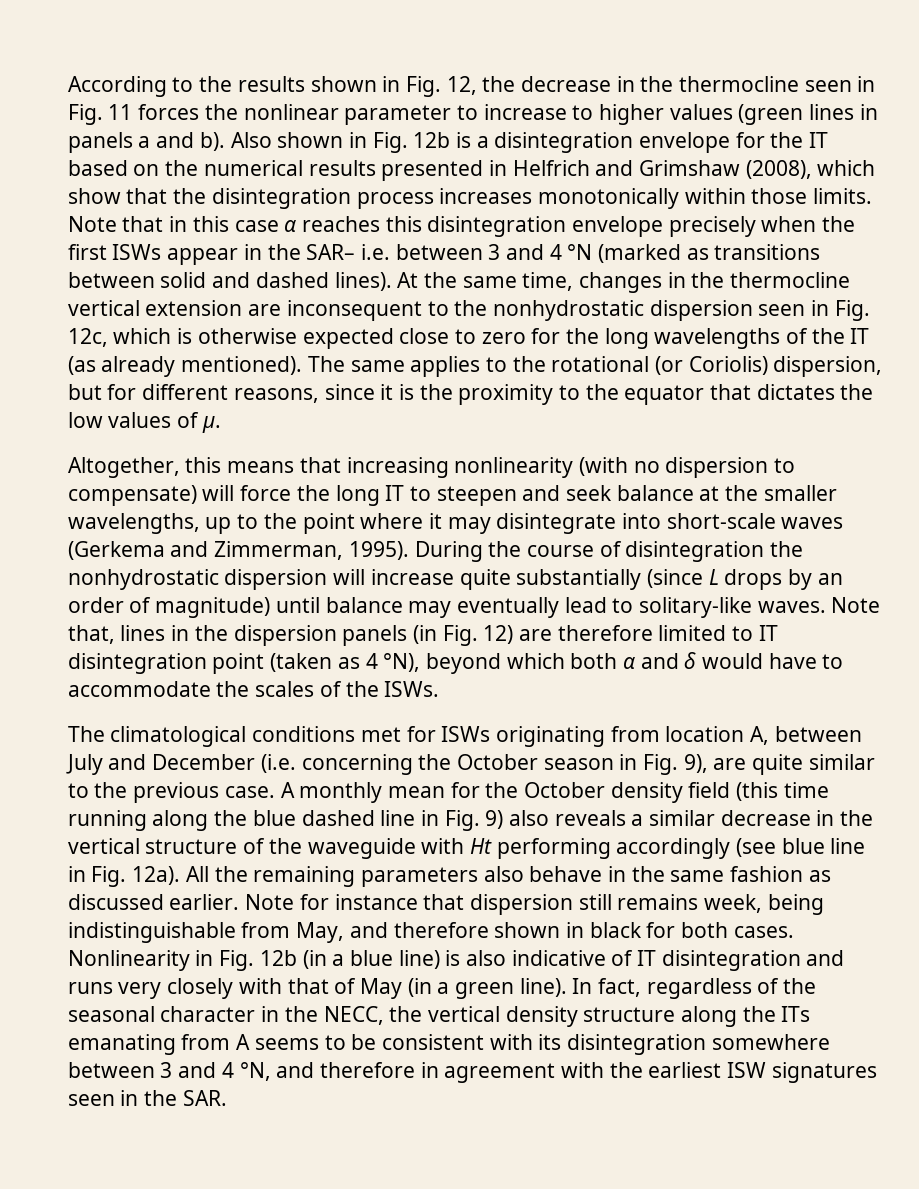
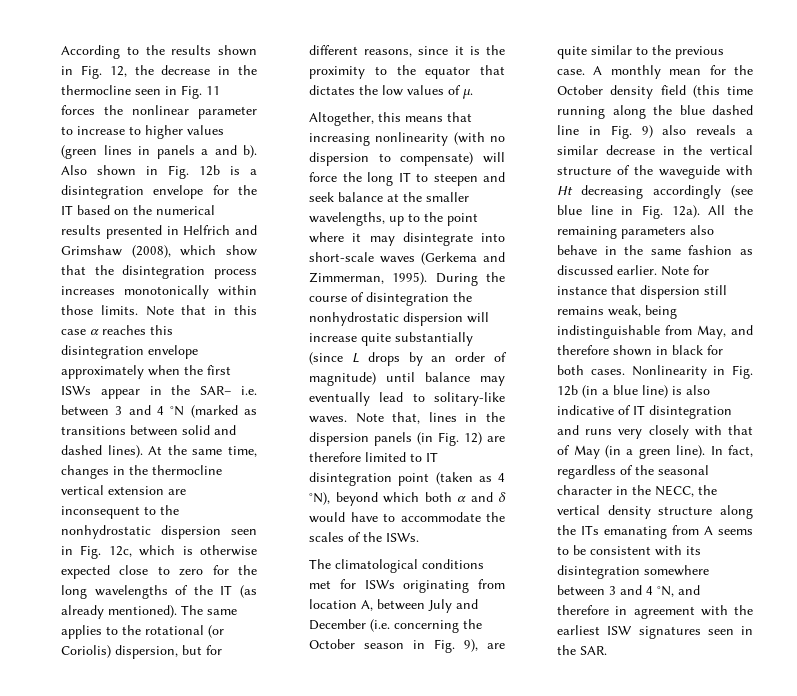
- Note that in this case α reaches this disintegration envelope precisely when the first ISWs appear in the SAR– i.e. between 3 and 4 °N (marked as transitions between solid and dashed lines).
+ Note that in this case α reaches this disintegration envelope approximately when the first ISWs appear in the SAR– i.e. between 3 and 4 °N (marked as transitions between solid and dashed lines).
- A monthly mean for the October density field (this time running along the blue dashed line in Fig. 9) also reveals a similar decrease in the vertical structure of the waveguide with Ht performing accordingly (see blue line in Fig. 12a).
+ A monthly mean for the October density field (this time running along the blue dashed line in Fig. 9) also reveals a similar decrease in the vertical structure of the waveguide with Ht decreasing accordingly (see blue line in Fig. 12a).
- Note for instance that dispersion still remains week, being indistinguishable from May, and therefore shown in black for both cases.
+ Note for instance that dispersion still remains weak, being indistinguishable from May, and therefore shown in black for both cases.

